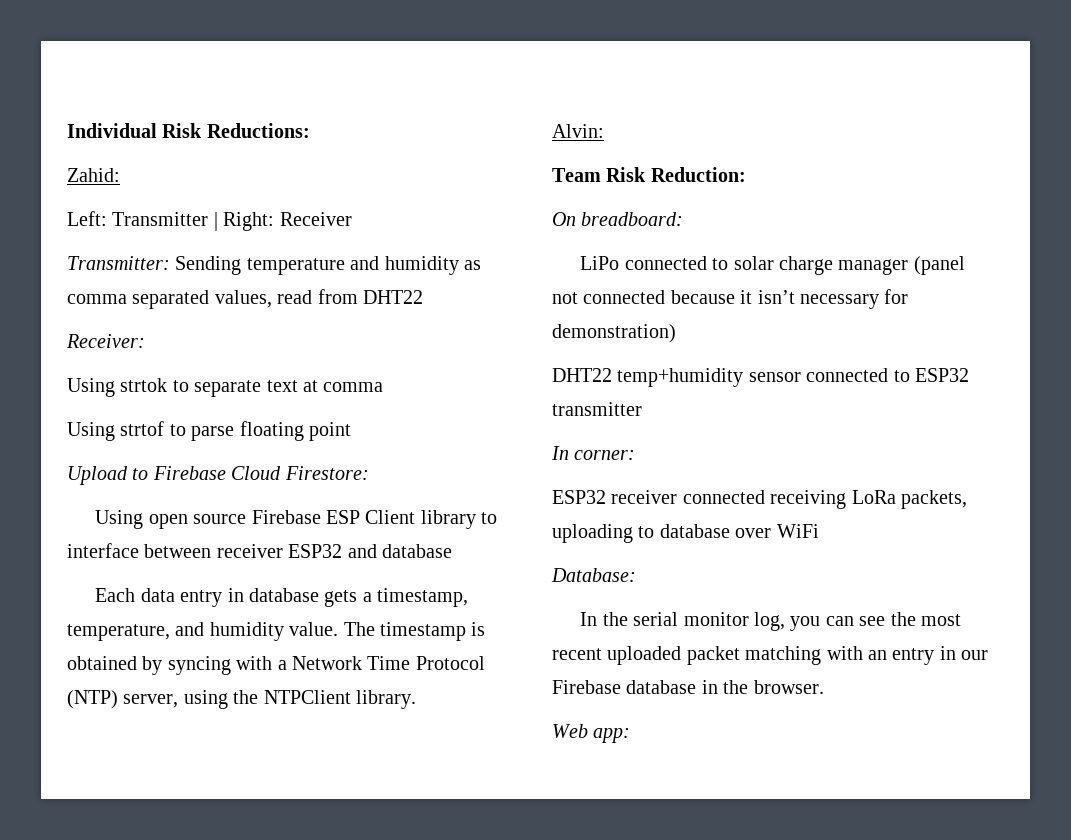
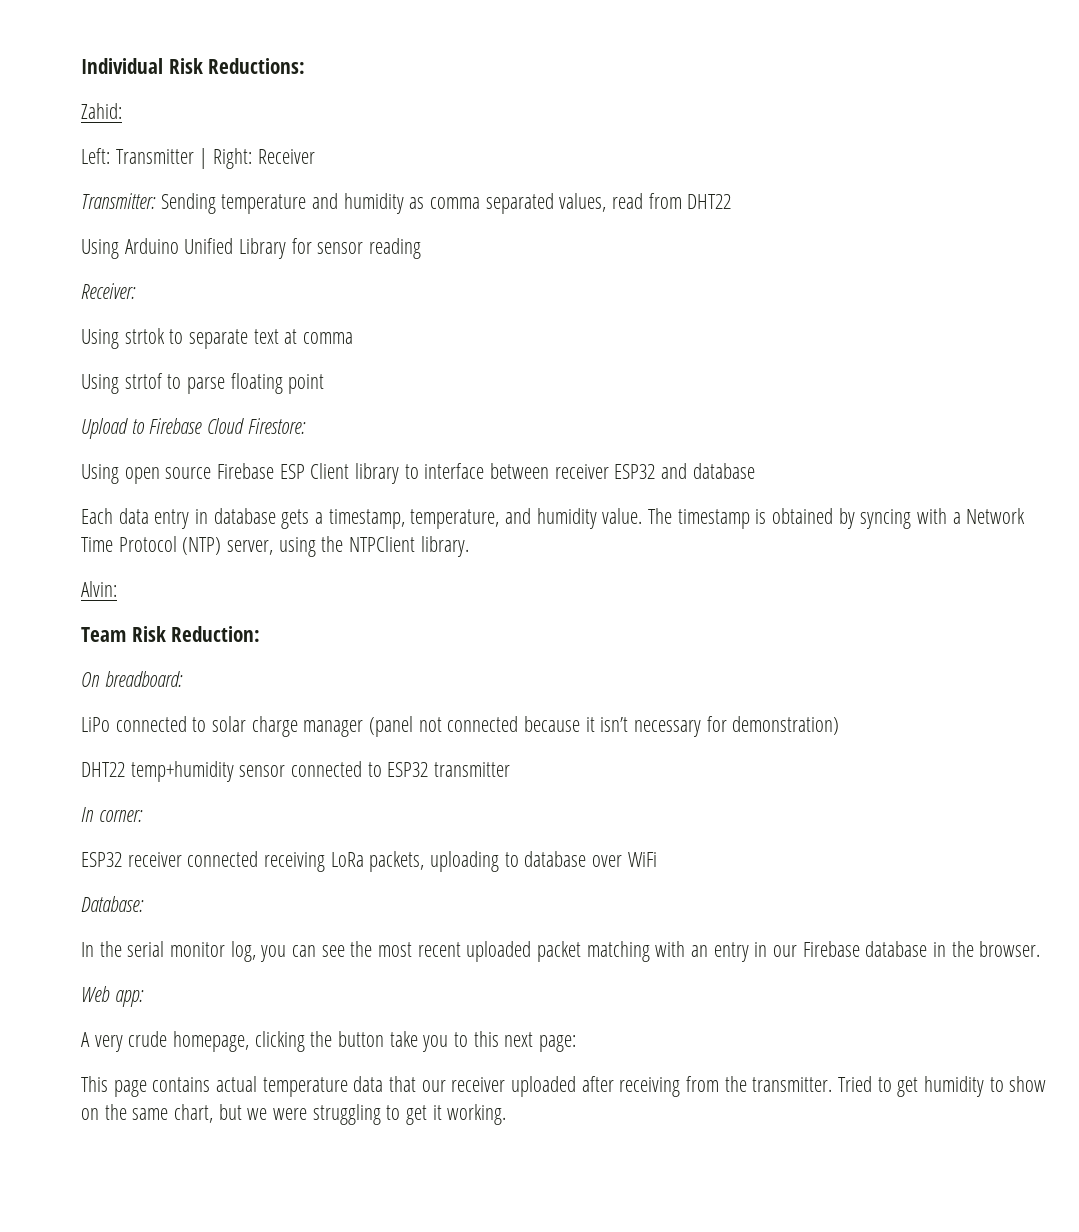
+ Using Arduino Unified Library for sensor reading
+ A very crude homepage, clicking the button take you to this next page:
+ This page contains actual temperature data that our receiver uploaded after receiving from the transmitter. Tried to get humidity to show on the same chart, but we were struggling to get it working.

